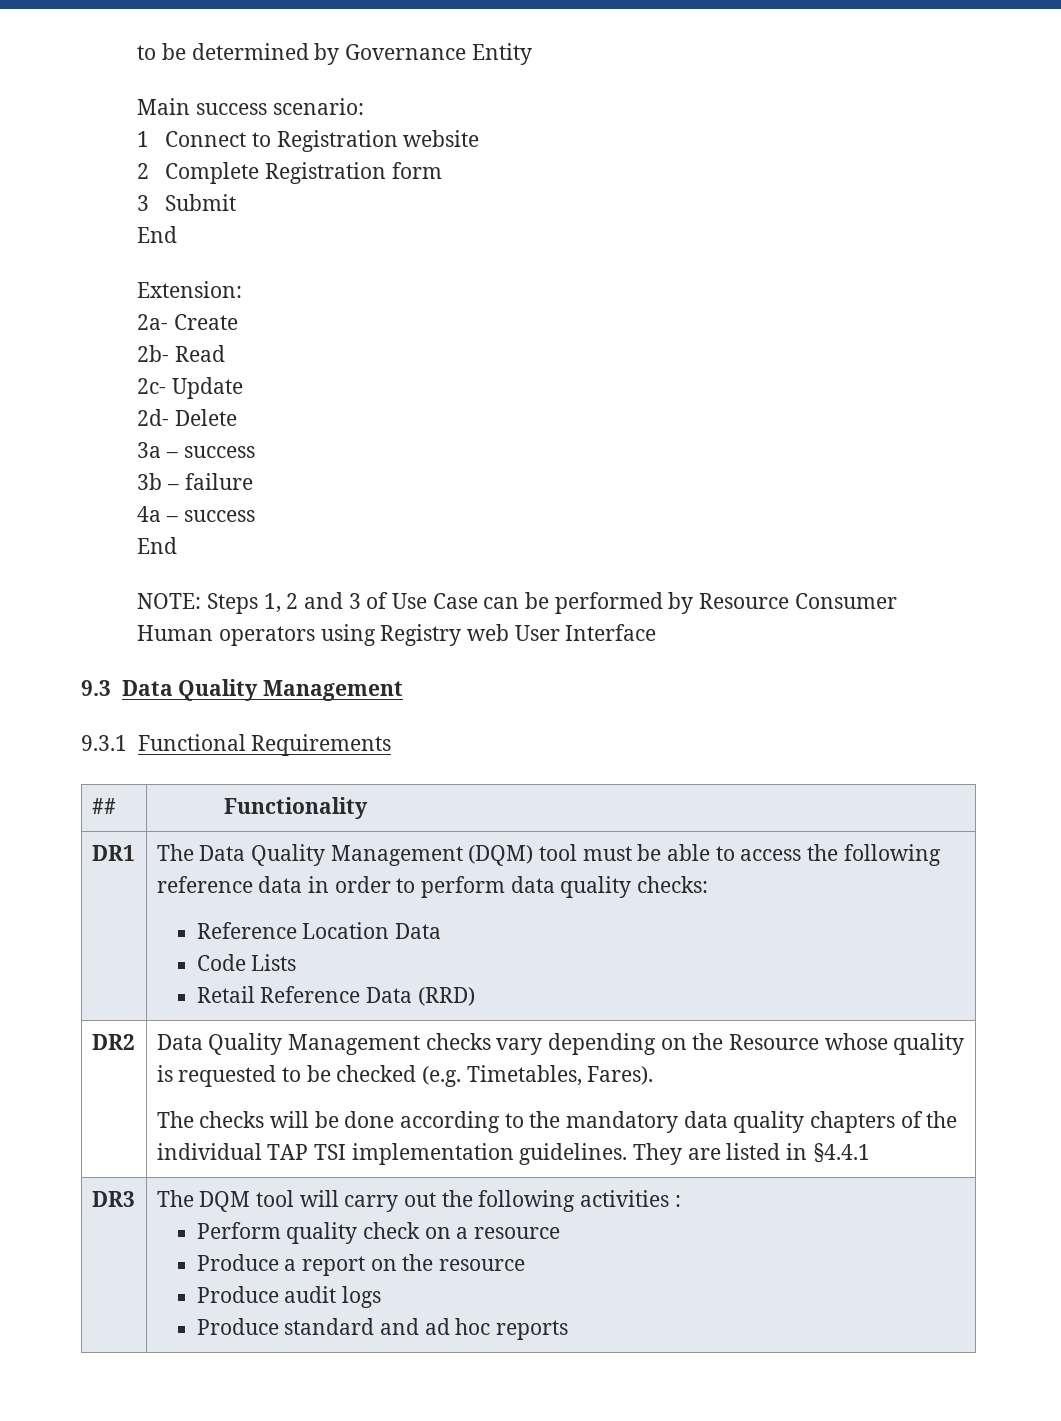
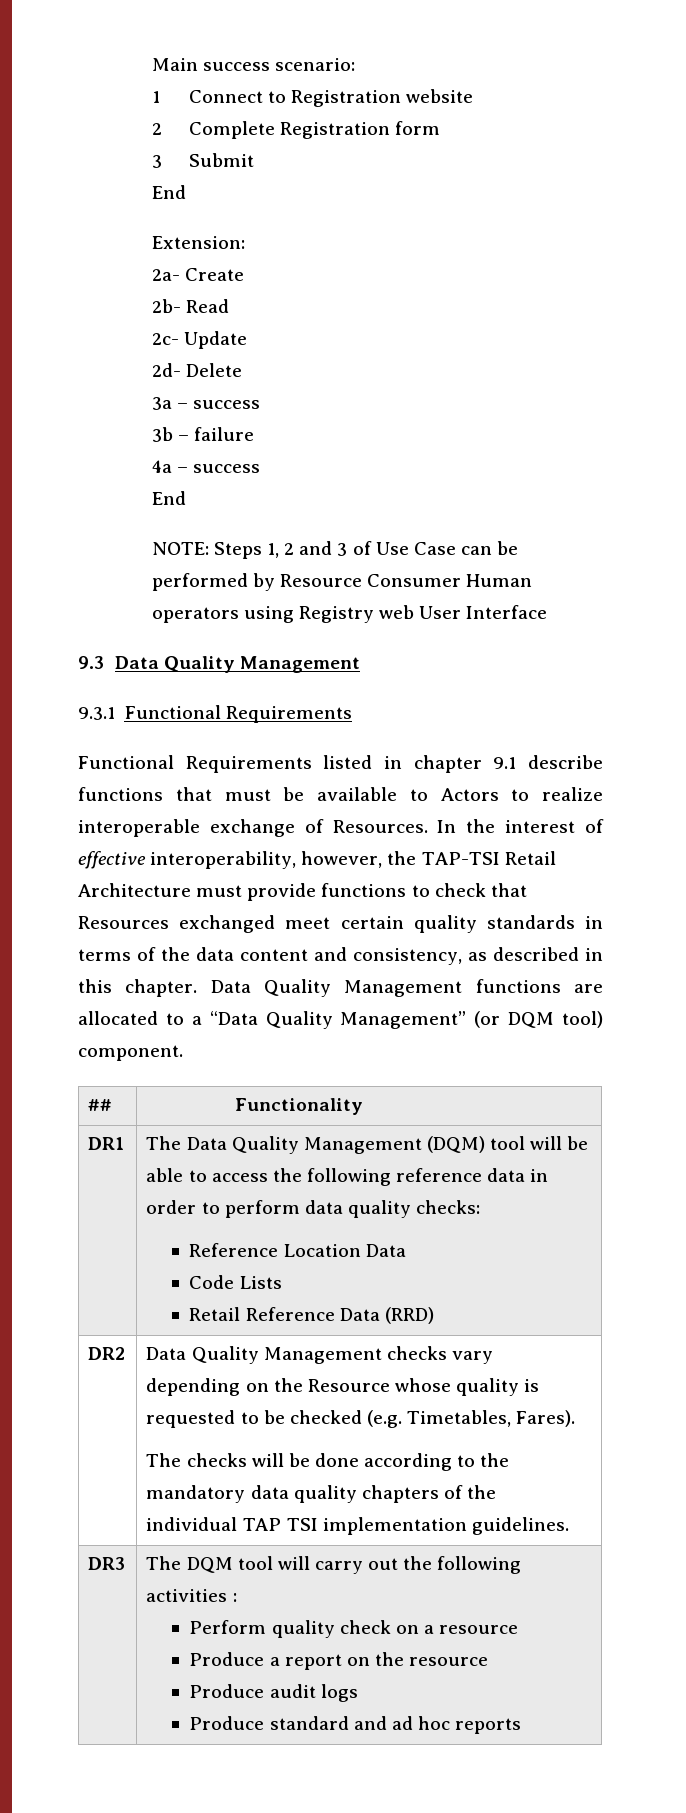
- to be determined by Governance Entity
+ Functional Requirements listed in chapter 9.1 describe functions that must be available to Actors to realize interoperable exchange of Resources. In the interest of effective interoperability, however, the TAP-TSI Retail Architecture must provide functions to check that Resources exchanged meet certain quality standards in terms of the data content and consistency, as described in this chapter. Data Quality Management functions are allocated to a “Data Quality Management” (or DQM tool) component.
- DR1 | The Data Quality Management (DQM) tool must be able to access the following reference data in order to perform data quality checks:
+ DR1 | The Data Quality Management (DQM) tool will be able to access the following reference data in order to perform data quality checks:
- They are listed in §4.4.1

